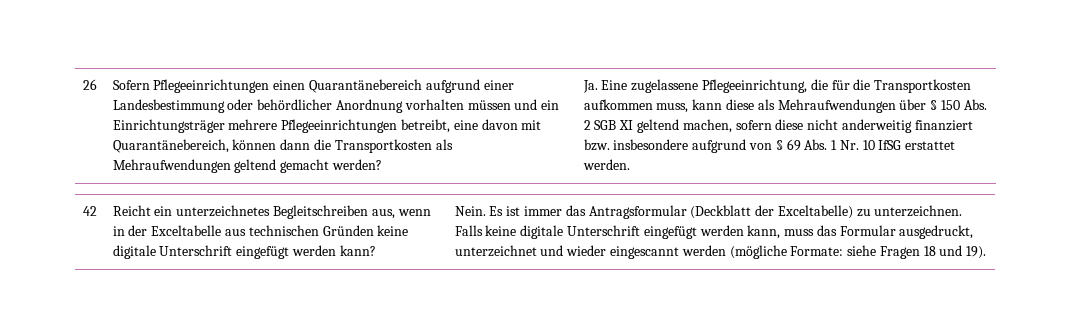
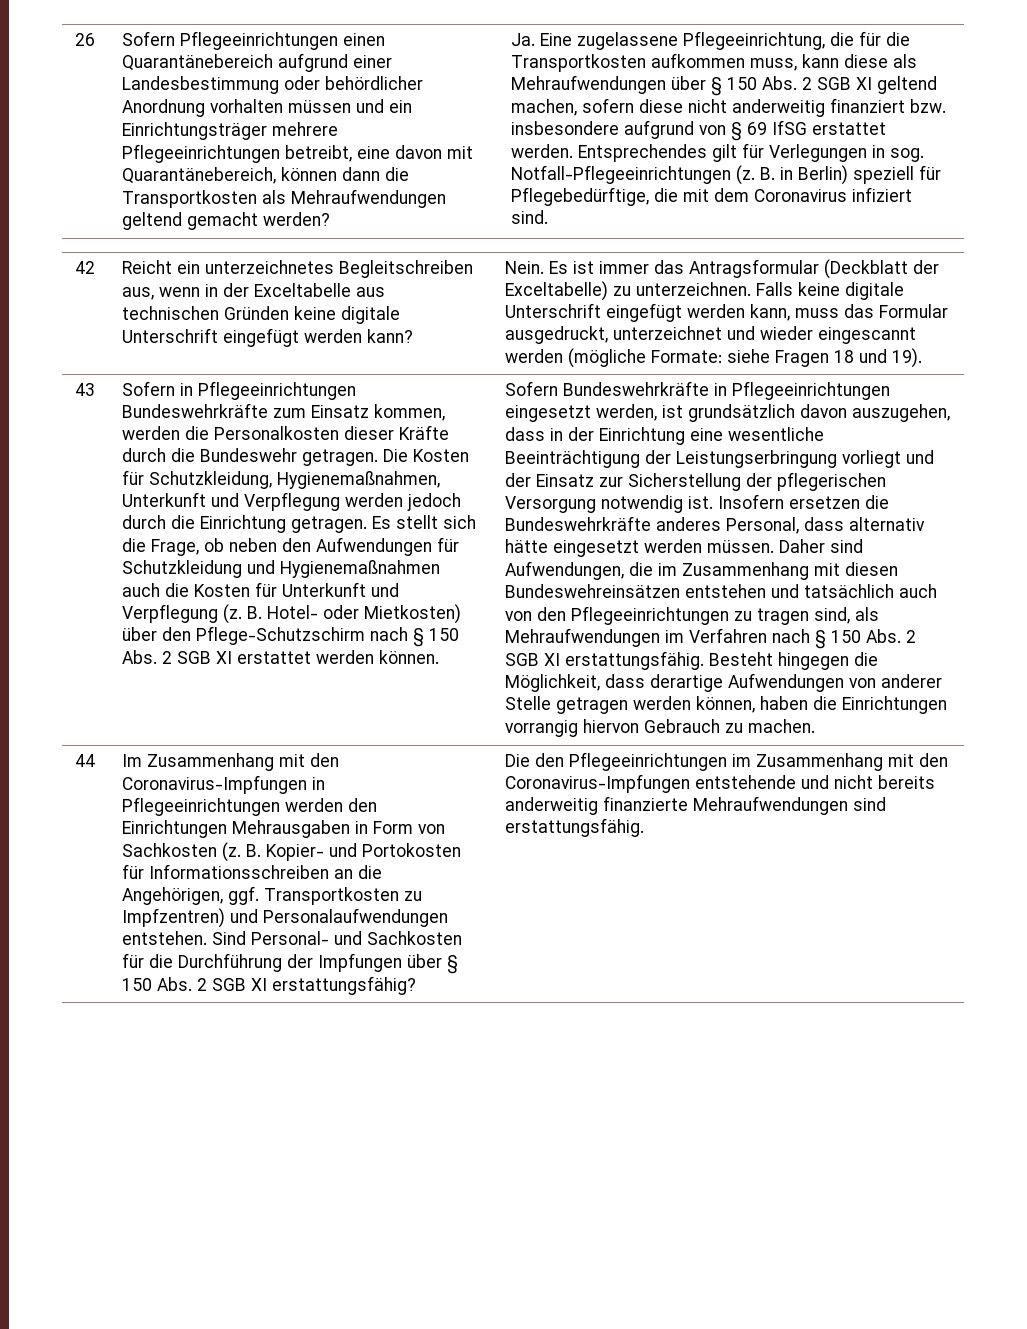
- Ja. Eine zugelassene Pflegeeinrichtung, die für die Transportkosten aufkommen muss, kann diese als Mehraufwendungen über § 150 Abs. 2 SGB XI geltend machen, sofern diese nicht anderweitig finanziert bzw. insbesondere aufgrund von § 69 Abs. 1 Nr. 10 IfSG erstattet werden.
+ Ja. Eine zugelassene Pflegeeinrichtung, die für die Transportkosten aufkommen muss, kann diese als Mehraufwendungen über § 150 Abs. 2 SGB XI geltend machen, sofern diese nicht anderweitig finanziert bzw. insbesondere aufgrund von § 69 IfSG erstattet werden. Entsprechendes gilt für Verlegungen in sog. Notfall-Pflegeeinrichtungen (z. B. in Berlin) speziell für Pflegebedürftige, die mit dem Coronavirus infiziert sind.
+ 43 | Sofern in Pflegeeinrichtungen Bundeswehrkräfte zum Einsatz kommen, werden die Personalkosten dieser Kräfte durch die Bundeswehr getragen. Die Kosten für Schutzkleidung, Hygienemaßnahmen, Unterkunft und Verpflegung werden jedoch durch die Einrichtung getragen. Es stellt sich die Frage, ob neben den Aufwendungen für Schutzkleidung und Hygienemaßnahmen auch die Kosten für Unterkunft und Verpflegung (z. B. Hotel- oder Mietkosten) über den Pflege-Schutzschirm nach § 150 Abs. 2 SGB XI erstattet werden können. | Sofern Bundeswehrkräfte in Pflegeeinrichtungen eingesetzt werden, ist grundsätzlich davon auszugehen, dass in der Einrichtung eine wesentliche Beeinträchtigung der Leistungserbringung vorliegt und der Einsatz zur Sicherstellung der pflegerischen Versorgung notwendig ist. Insofern ersetzen die Bundeswehrkräfte anderes Personal, dass alternativ hätte eingesetzt werden müssen. Daher sind Aufwendungen, die im Zusammenhang mit diesen Bundeswehreinsätzen entstehen und tatsächlich auch von den Pflegeeinrichtungen zu tragen sind, als Mehraufwendungen im Verfahren nach § 150 Abs. 2 SGB XI erstattungsfähig. Besteht hingegen die Möglichkeit, dass derartige Aufwendungen von anderer Stelle getragen werden können, haben die Einrichtungen vorrangig hiervon Gebrauch zu machen.
+ 44 | Im Zusammenhang mit den Coronavirus-Impfungen in Pflegeeinrichtungen werden den Einrichtungen Mehrausgaben in Form von Sachkosten (z. B. Kopier- und Portokosten für Informationsschreiben an die Angehörigen, ggf. Transportkosten zu Impfzentren) und Personalaufwendungen entstehen. Sind Personal- und Sachkosten für die Durchführung der Impfungen über § 150 Abs. 2 SGB XI erstattungsfähig? | Die den Pflegeeinrichtungen im Zusammenhang mit den Coronavirus-Impfungen entstehende und nicht bereits anderweitig finanzierte Mehraufwendungen sind erstattungsfähig.

